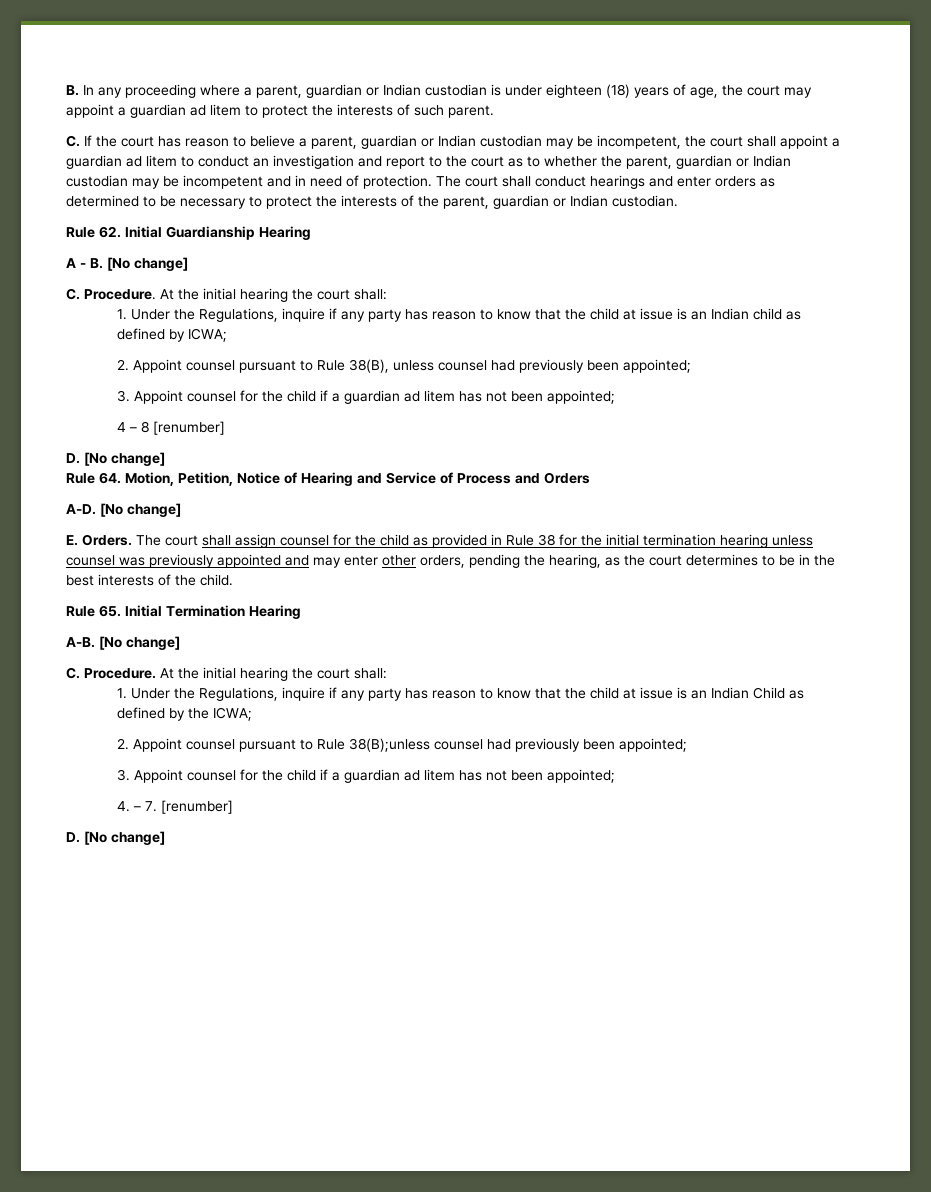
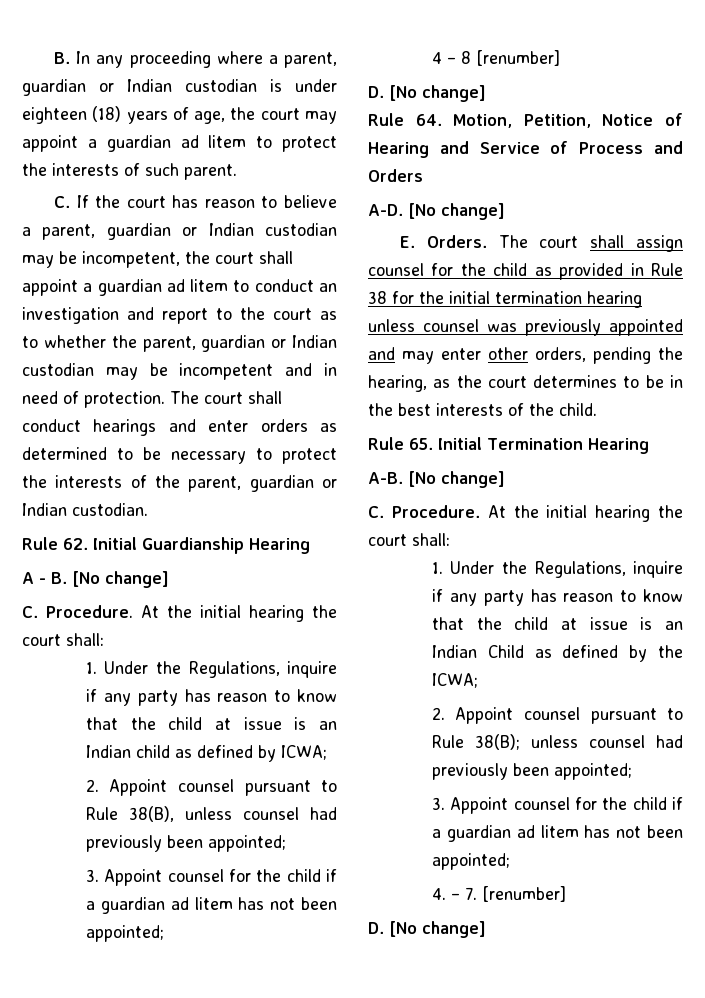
- 2. Appoint counsel pursuant to Rule 38(B);unless counsel had previously been appointed;
+ 2. Appoint counsel pursuant to Rule 38(B); unless counsel had previously been appointed;

